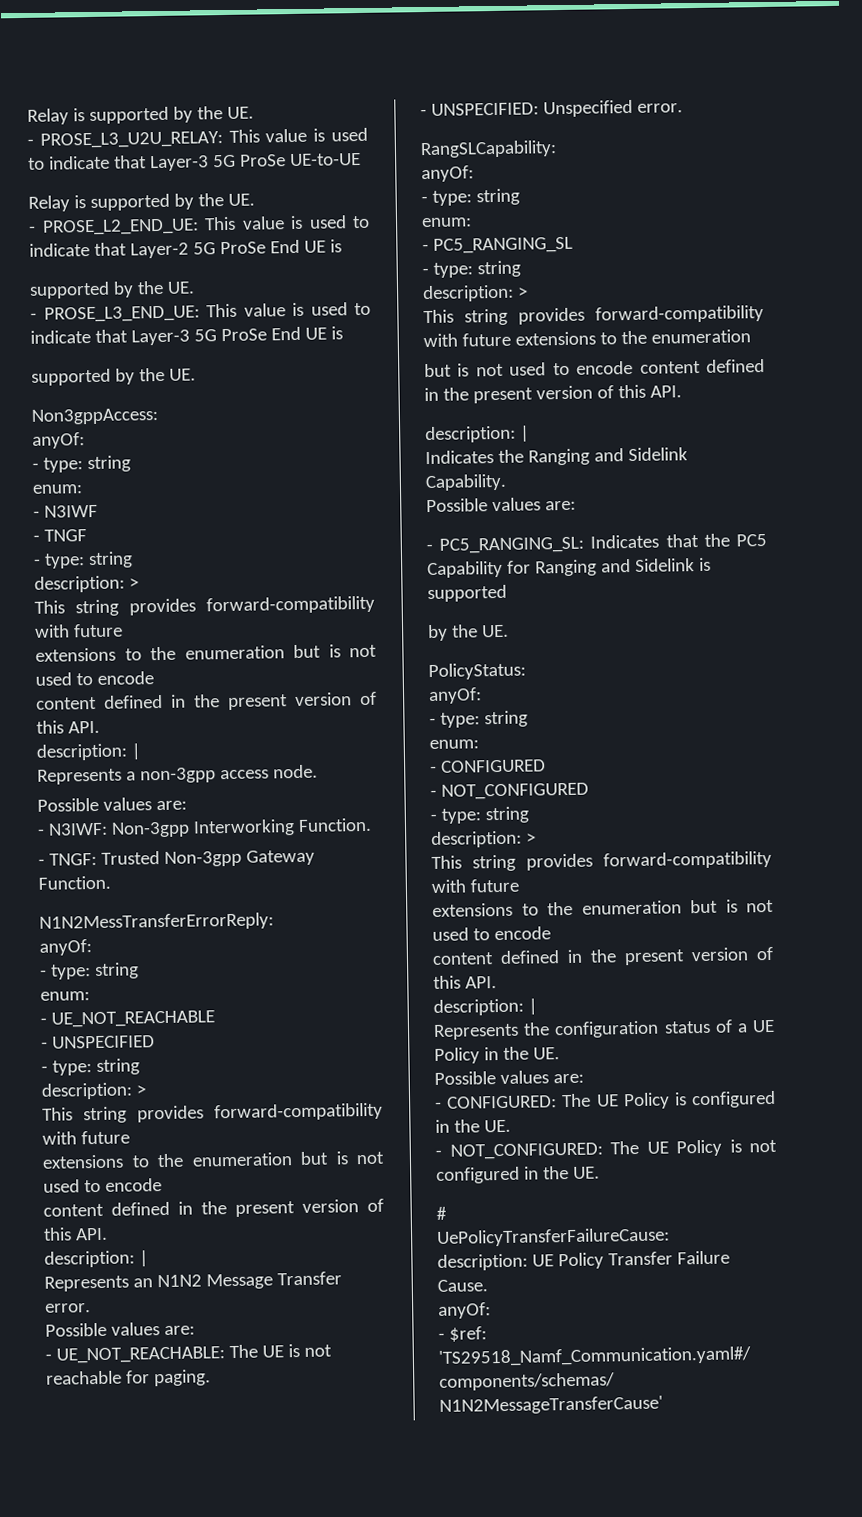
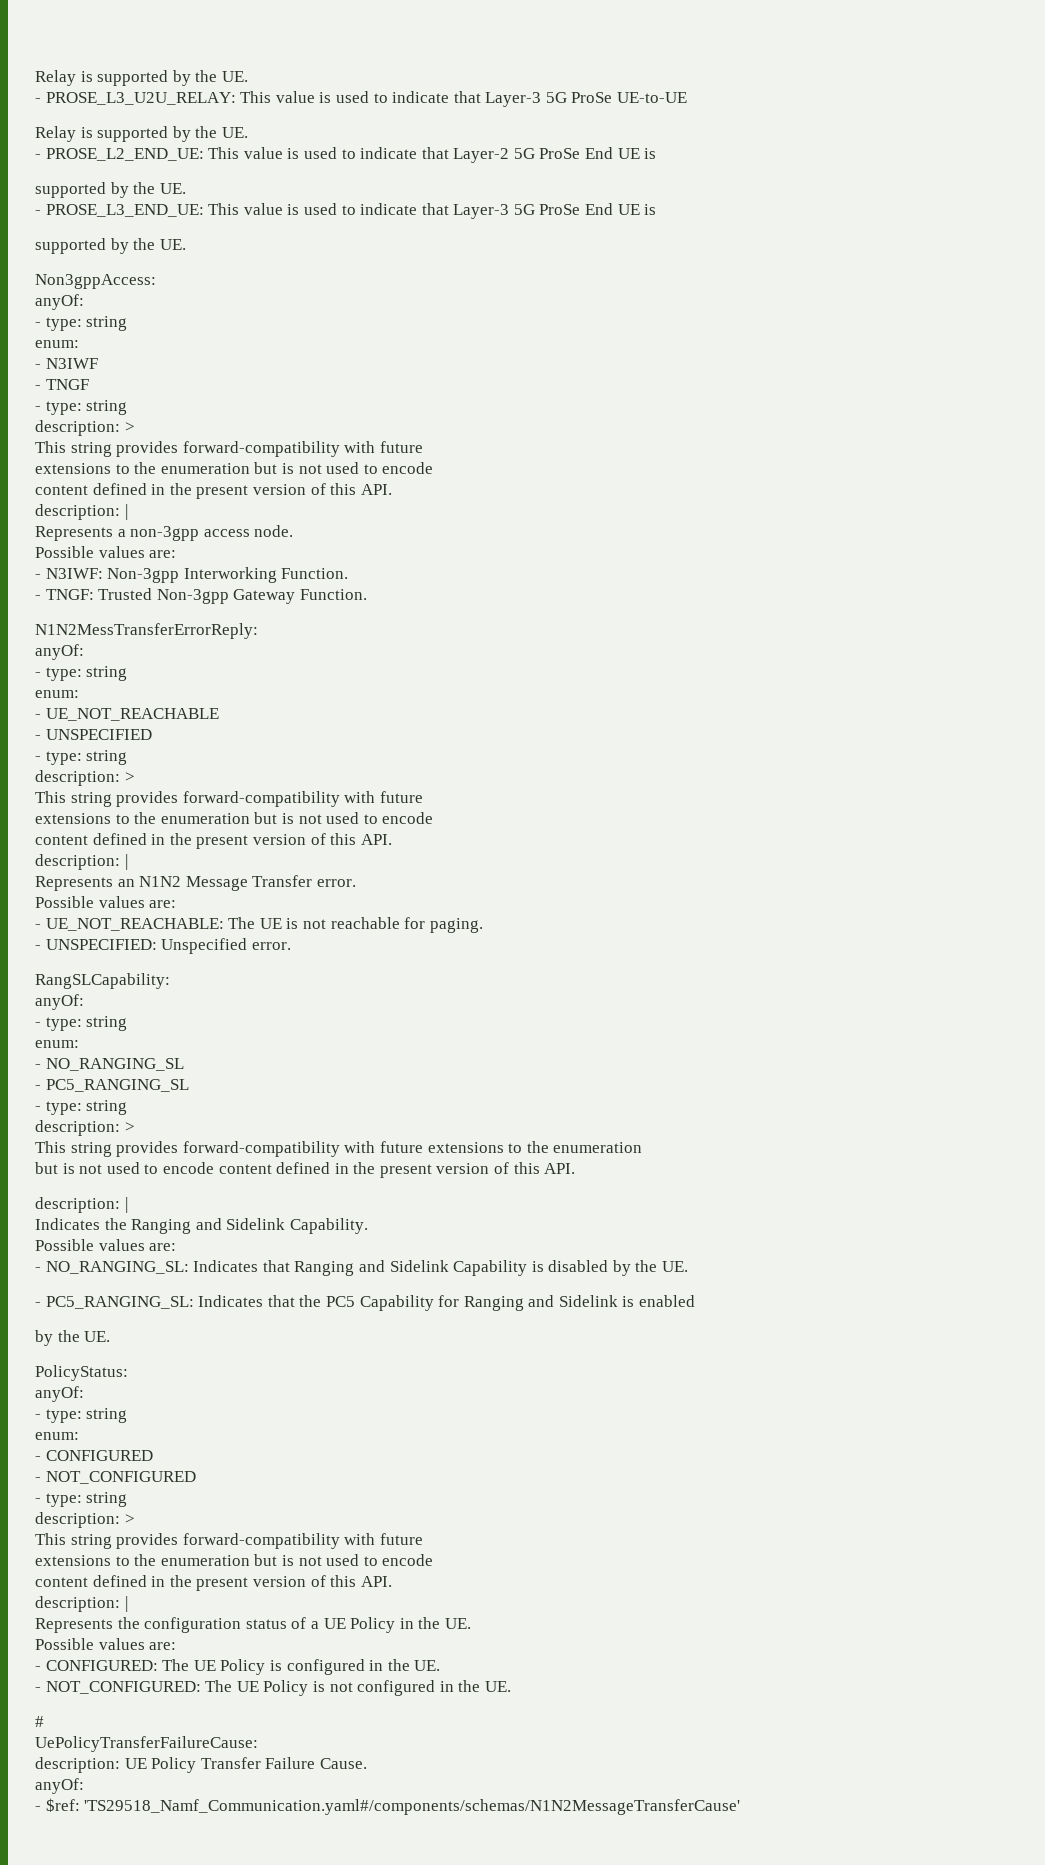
+ - NO_RANGING_SL
+ - NO_RANGING_SL: Indicates that Ranging and Sidelink Capability is disabled by the UE.
- - PC5_RANGING_SL: Indicates that the PC5 Capability for Ranging and Sidelink is supported
+ - PC5_RANGING_SL: Indicates that the PC5 Capability for Ranging and Sidelink is enabled

